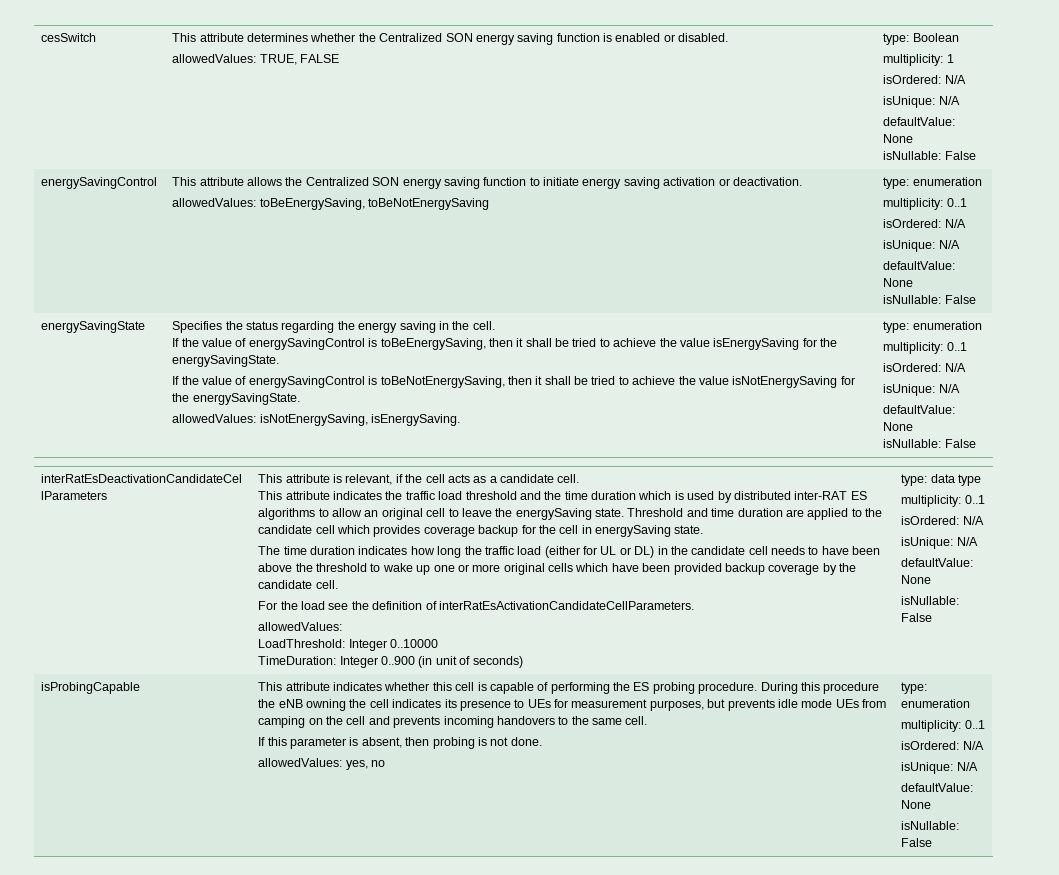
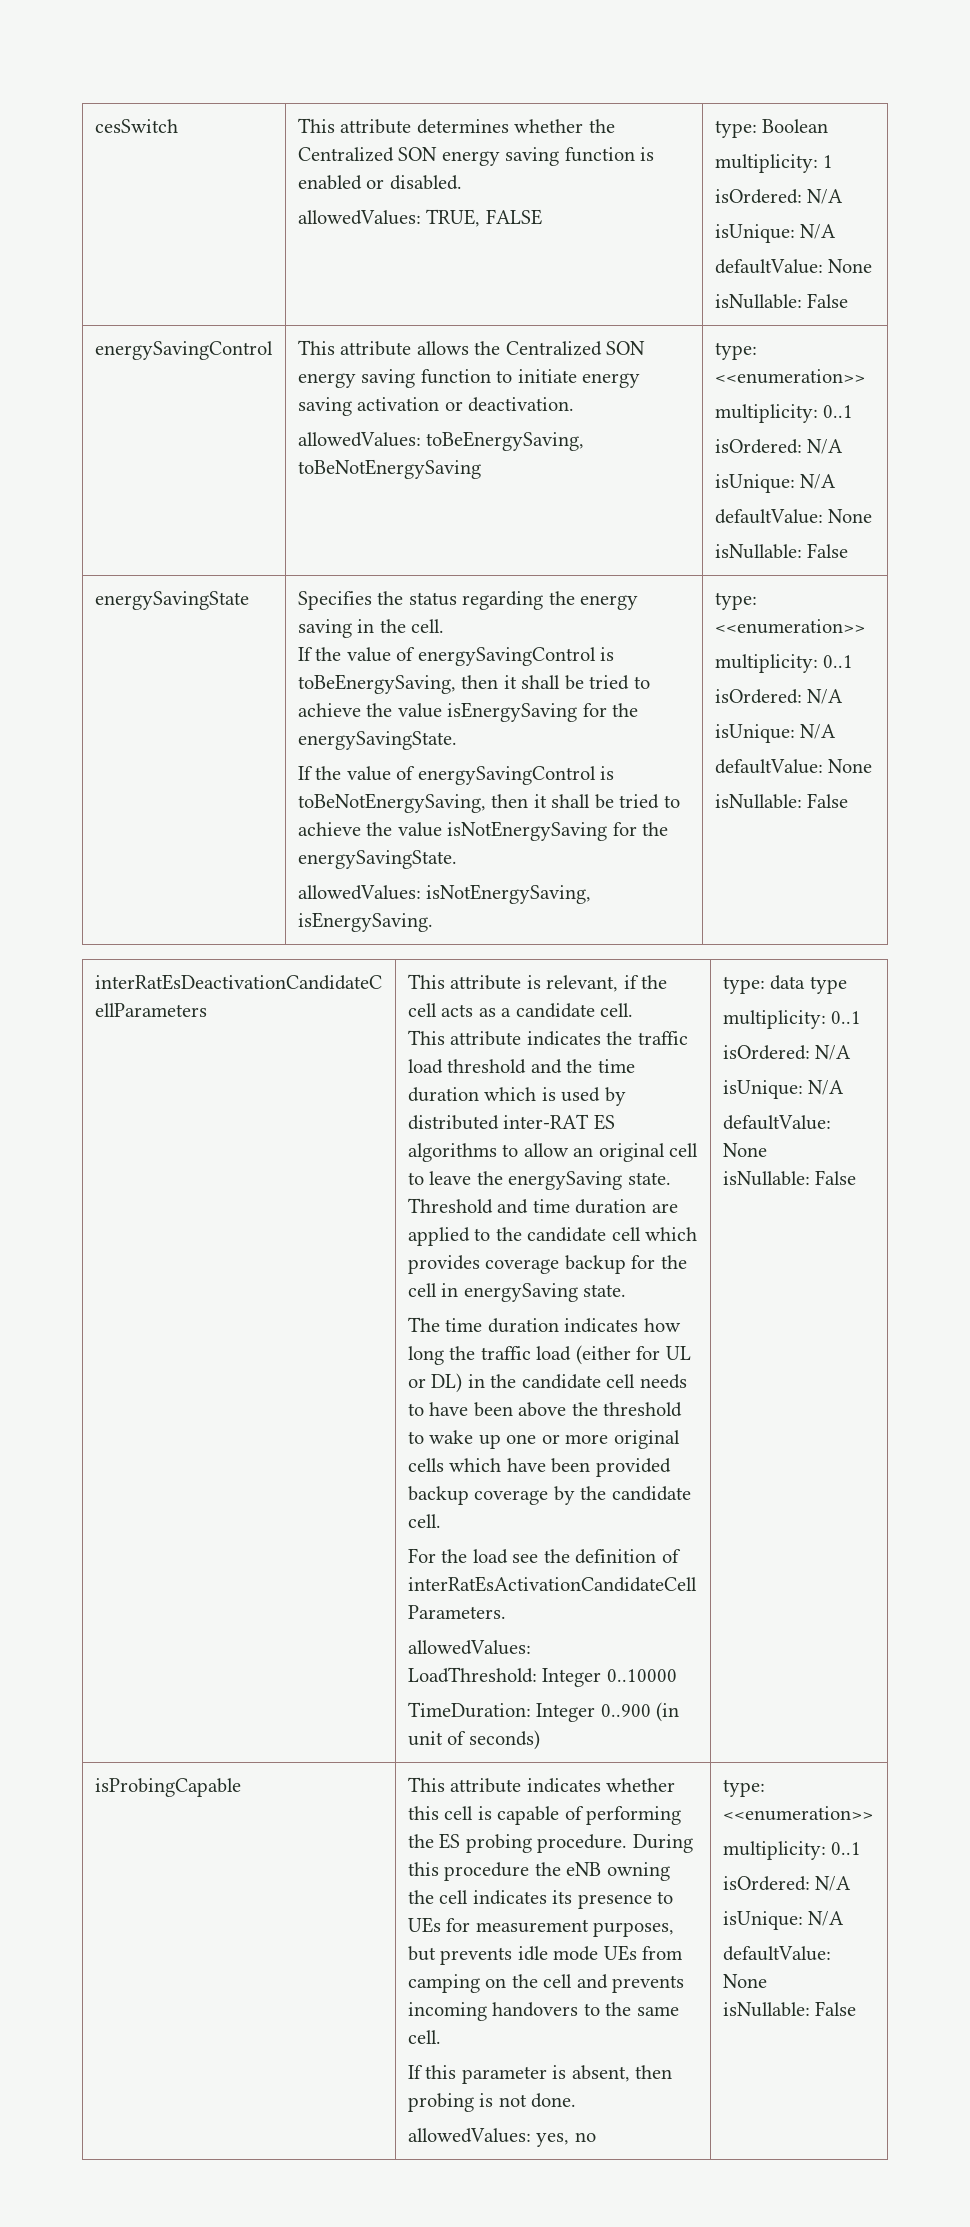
  energySavingControl | This attribute allows the Centralized SON energy saving function to initiate energy saving activation or deactivation.
- allowedValues: toBeEnergySaving, toBeNotEnergySaving | type: enumeration
+ allowedValues: toBeEnergySaving, toBeNotEnergySaving | type: <<enumeration>>
- allowedValues: isNotEnergySaving, isEnergySaving. | type: enumeration
+ allowedValues: isNotEnergySaving, isEnergySaving. | type: <<enumeration>>
- allowedValues: yes, no | type: enumeration
+ allowedValues: yes, no | type: <<enumeration>>

